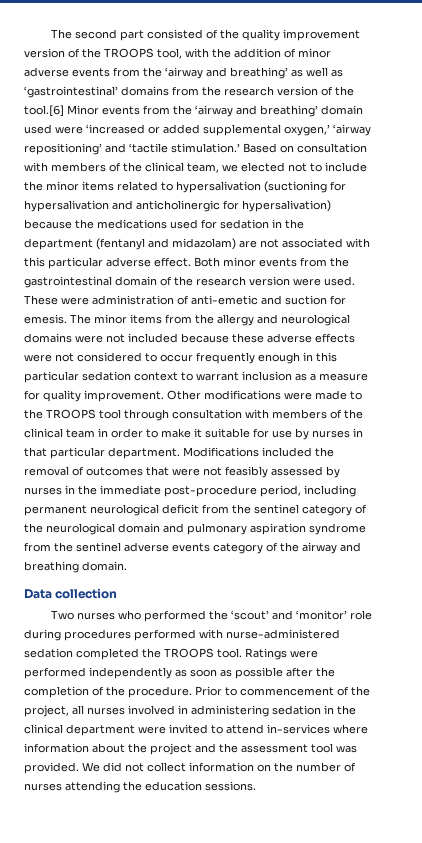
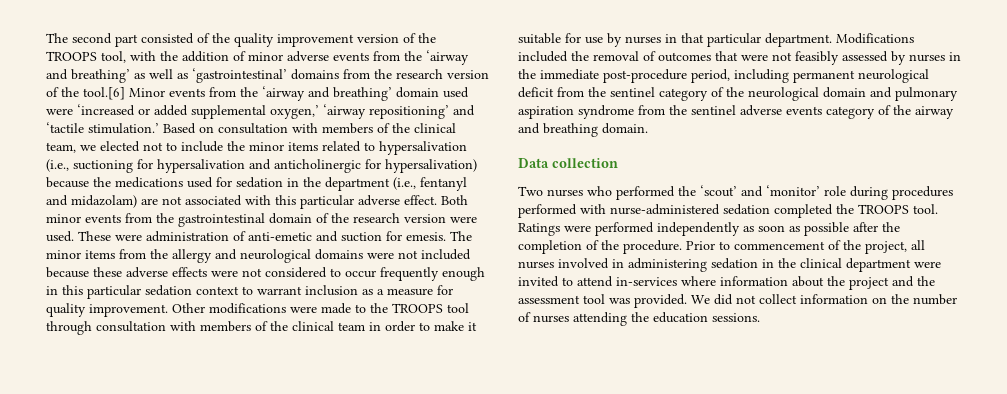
- Based on consultation with members of the clinical team, we elected not to include the minor items related to hypersalivation (suctioning for hypersalivation and anticholinergic for hypersalivation) because the medications used for sedation in the department (fentanyl and midazolam) are not associated with this particular adverse effect.
+ Based on consultation with members of the clinical team, we elected not to include the minor items related to hypersalivation (i.e., suctioning for hypersalivation and anticholinergic for hypersalivation) because the medications used for sedation in the department (i.e., fentanyl and midazolam) are not associated with this particular adverse effect.

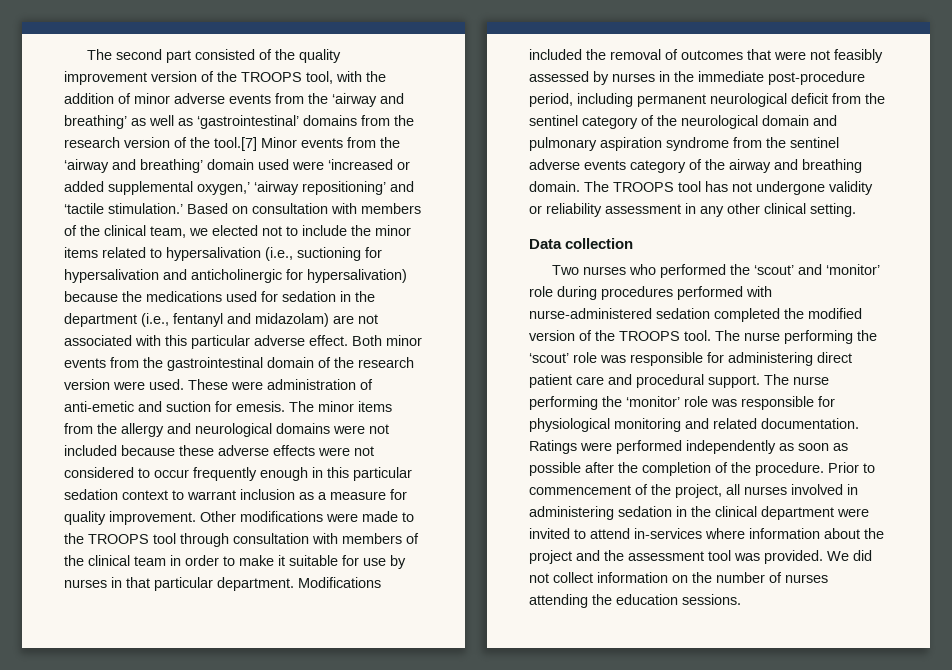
- The second part consisted of the quality improvement version of the TROOPS tool, with the addition of minor adverse events from the ‘airway and breathing’ as well as ‘gastrointestinal’ domains from the research version of the tool.[6] Minor events from the ‘airway and breathing’ domain used were ‘increased or added supplemental oxygen,’ ‘airway repositioning’ and ‘tactile stimulation.’
+ The second part consisted of the quality improvement version of the TROOPS tool, with the addition of minor adverse events from the ‘airway and breathing’ as well as ‘gastrointestinal’ domains from the research version of the tool.[7] Minor events from the ‘airway and breathing’ domain used were ‘increased or added supplemental oxygen,’ ‘airway repositioning’ and ‘tactile stimulation.’
+ The TROOPS tool has not undergone validity or reliability assessment in any other clinical setting.
- Two nurses who performed the ‘scout’ and ‘monitor’ role during procedures performed with nurse-administered sedation completed the TROOPS tool.
+ Two nurses who performed the ‘scout’ and ‘monitor’ role during procedures performed with nurse-administered sedation completed the modified version of the TROOPS tool. The nurse performing the ‘scout’ role was responsible for administering direct patient care and procedural support. The nurse performing the ‘monitor’ role was responsible for physiological monitoring and related documentation.

